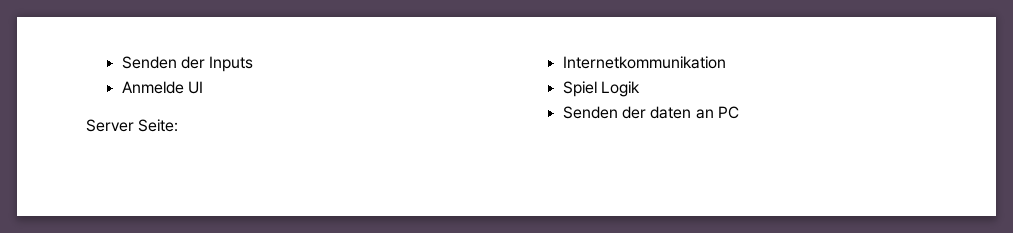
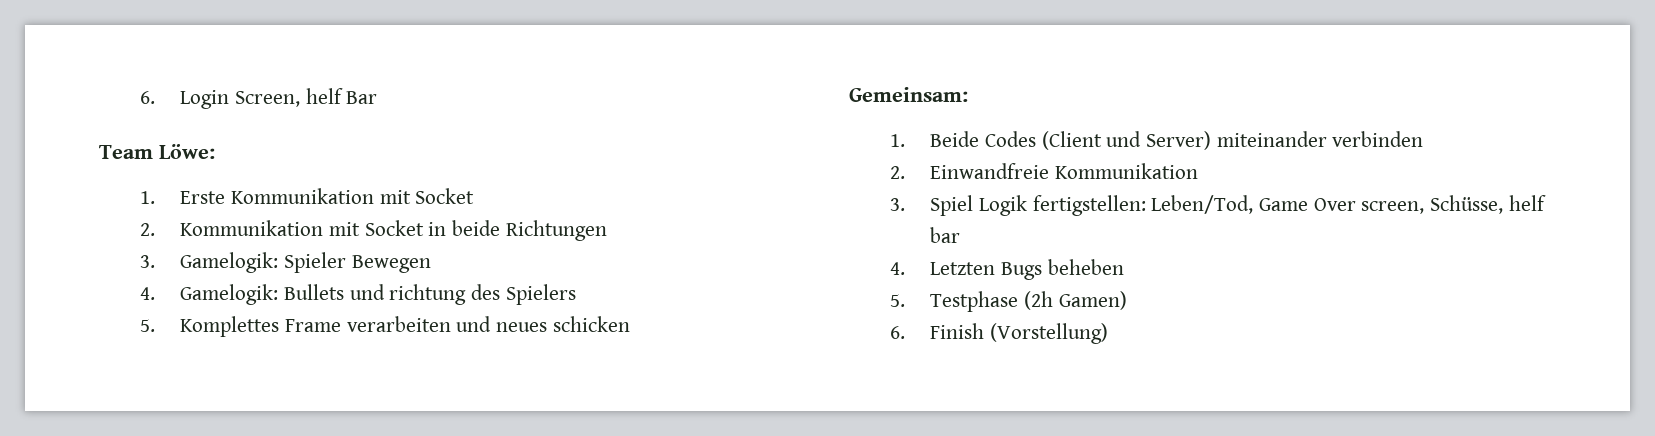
- Senden der Inputs
- Anmelde UI
- Server Seite:
- Internetkommunikation
- Spiel Logik
- Senden der daten an PC
+ 6. Login Screen, helf Bar
+ Team Löwe:
+ 1. Erste Kommunikation mit Socket
+ 2. Kommunikation mit Socket in beide Richtungen
+ 3. Gamelogik: Spieler Bewegen
+ 4. Gamelogik: Bullets und richtung des Spielers
+ 5. Komplettes Frame verarbeiten und neues schicken
+ Gemeinsam:
+ 1. Beide Codes (Client und Server) miteinander verbinden
+ 2. Einwandfreie Kommunikation
+ 3. Spiel Logik fertigstellen: Leben/Tod, Game Over screen, Schüsse, helf bar
+ 4. Letzten Bugs beheben
+ 5. Testphase (2h Gamen)
+ 6. Finish (Vorstellung)

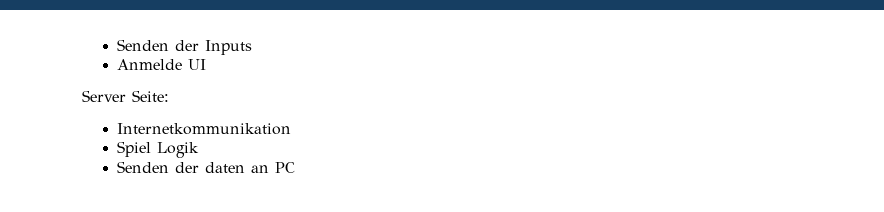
- 6. Login Screen, helf Bar
- Team Löwe:
- 1. Erste Kommunikation mit Socket
- 2. Kommunikation mit Socket in beide Richtungen
- 3. Gamelogik: Spieler Bewegen
- 4. Gamelogik: Bullets und richtung des Spielers
- 5. Komplettes Frame verarbeiten und neues schicken
- Gemeinsam:
- 1. Beide Codes (Client und Server) miteinander verbinden
- 2. Einwandfreie Kommunikation
- 3. Spiel Logik fertigstellen: Leben/Tod, Game Over screen, Schüsse, helf bar
- 4. Letzten Bugs beheben
- 5. Testphase (2h Gamen)
- 6. Finish (Vorstellung)
+ Senden der Inputs
+ Anmelde UI
+ Server Seite:
+ Internetkommunikation
+ Spiel Logik
+ Senden der daten an PC

